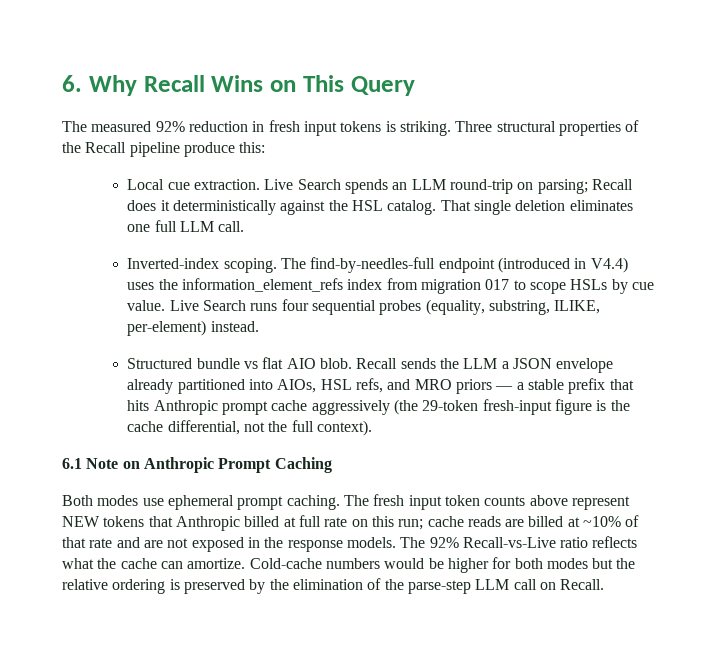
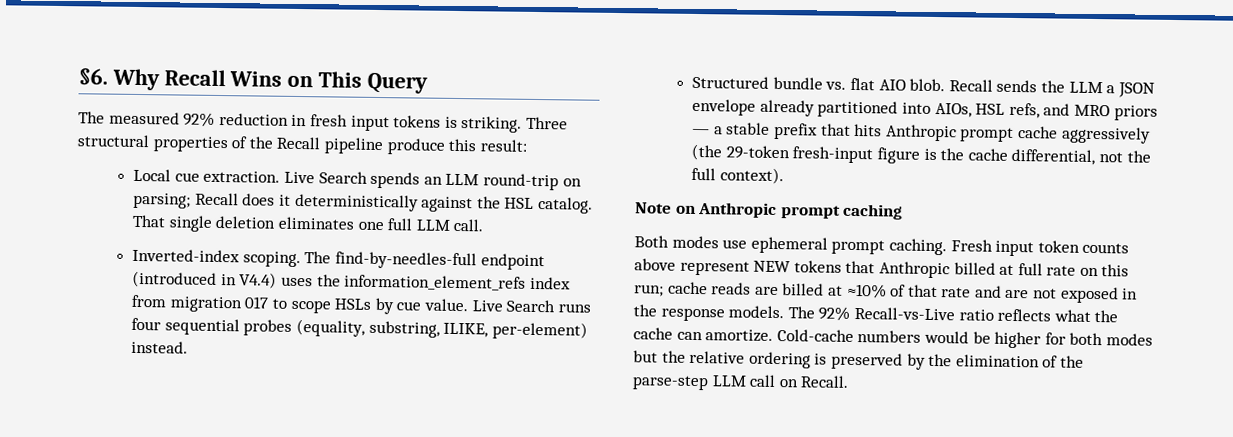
- 6. Why Recall Wins on This Query
+ §6. Why Recall Wins on This Query
- Three structural properties of the Recall pipeline produce this:
+ Three structural properties of the Recall pipeline produce this result:
- Structured bundle vs flat AIO blob.
+ Structured bundle vs. flat AIO blob.
- 6.1 Note on Anthropic Prompt Caching
+ Note on Anthropic prompt caching
- The fresh input token counts above represent NEW tokens that Anthropic billed at full rate on this run; cache reads are billed at ~10% of that rate and are not exposed in the response models.
+ Fresh input token counts above represent NEW tokens that Anthropic billed at full rate on this run; cache reads are billed at ≈10% of that rate and are not exposed in the response models.

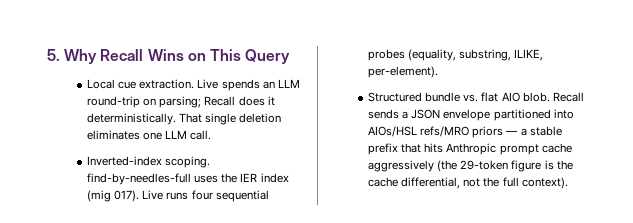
- §6. Why Recall Wins on This Query
+ 5. Why Recall Wins on This Query
- The measured 92% reduction in fresh input tokens is striking. Three structural properties of the Recall pipeline produce this result:
- Live Search spends an LLM round-trip on parsing; Recall does it deterministically against the HSL catalog.
+ Live spends an LLM round-trip on parsing; Recall does it deterministically.
- That single deletion eliminates one full LLM call.
+ That single deletion eliminates one LLM call.
- Inverted-index scoping. The find-by-needles-full endpoint (introduced in V4.4) uses the information_element_refs index from migration 017 to scope HSLs by cue value. Live Search runs four sequential probes (equality, substring, ILIKE, per-element) instead.
+ Inverted-index scoping. find-by-needles-full uses the IER index (mig 017). Live runs four sequential probes (equality, substring, ILIKE, per-element).
- Recall sends the LLM a JSON envelope already partitioned into AIOs, HSL refs, and MRO priors — a stable prefix that hits Anthropic prompt cache aggressively (the 29-token fresh-input figure is the cache differential, not the full context).
+ Recall sends a JSON envelope partitioned into AIOs/HSL refs/MRO priors — a stable prefix that hits Anthropic prompt cache aggressively (the 29-token figure is the cache differential, not the full context).
- Note on Anthropic prompt caching
- Both modes use ephemeral prompt caching. Fresh input token counts above represent NEW tokens that Anthropic billed at full rate on this run; cache reads are billed at ≈10% of that rate and are not exposed in the response models. The 92% Recall-vs-Live ratio reflects what the cache can amortize. Cold-cache numbers would be higher for both modes but the relative ordering is preserved by the elimination of the parse-step LLM call on Recall.

